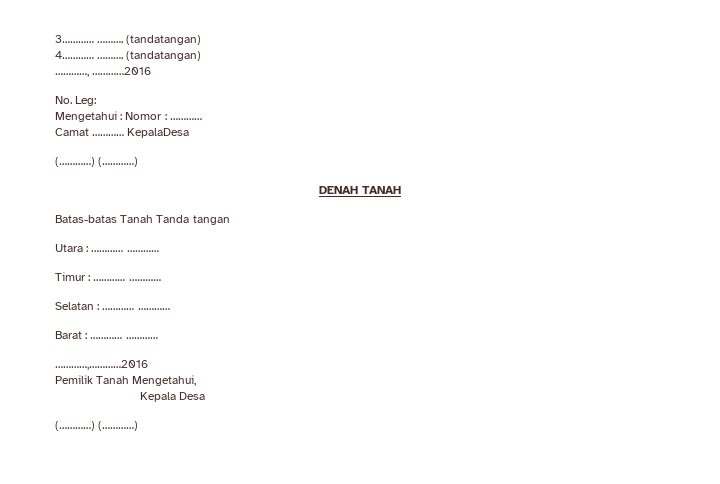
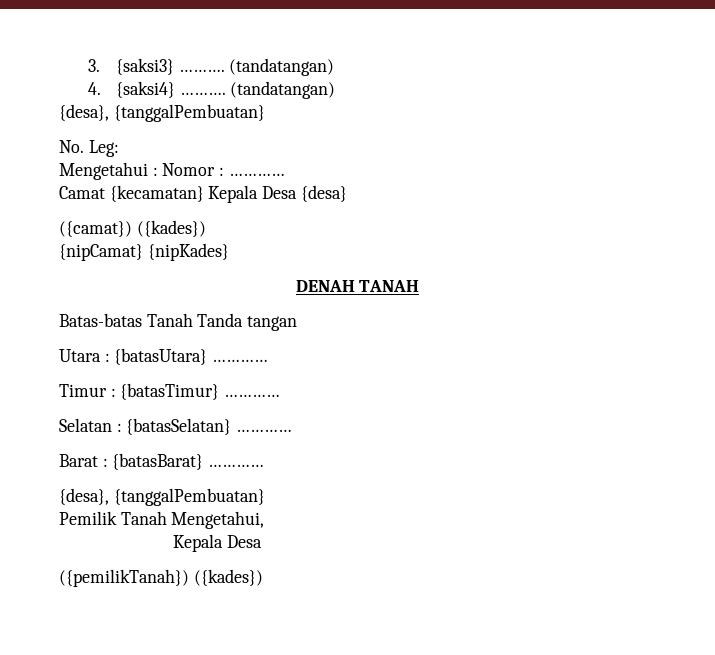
- 3………… ………. (tandatangan)
- 4………… ………. (tandatangan)
- …………, …………2016
+ 3. {saksi3} ………. (tandatangan)
+ 4. {saksi4} ………. (tandatangan)
+ {desa}, {tanggalPembuatan}
- Camat ………… KepalaDesa
- (…………) (…………)
+ Camat {kecamatan} Kepala Desa {desa}
+ ({camat}) ({kades})
+ {nipCamat} {nipKades}
- Utara : ………… …………
+ Utara : {batasUtara} …………
- Timur : ………… …………
+ Timur : {batasTimur} …………
- Selatan : ………… …………
+ Selatan : {batasSelatan} …………
- Barat : ………… …………
- …………,…………2016
+ Barat : {batasBarat} …………
+ {desa}, {tanggalPembuatan}
  Pemilik Tanah Mengetahui,
  Kepala Desa
- (…………) (…………)
+ ({pemilikTanah}) ({kades})

